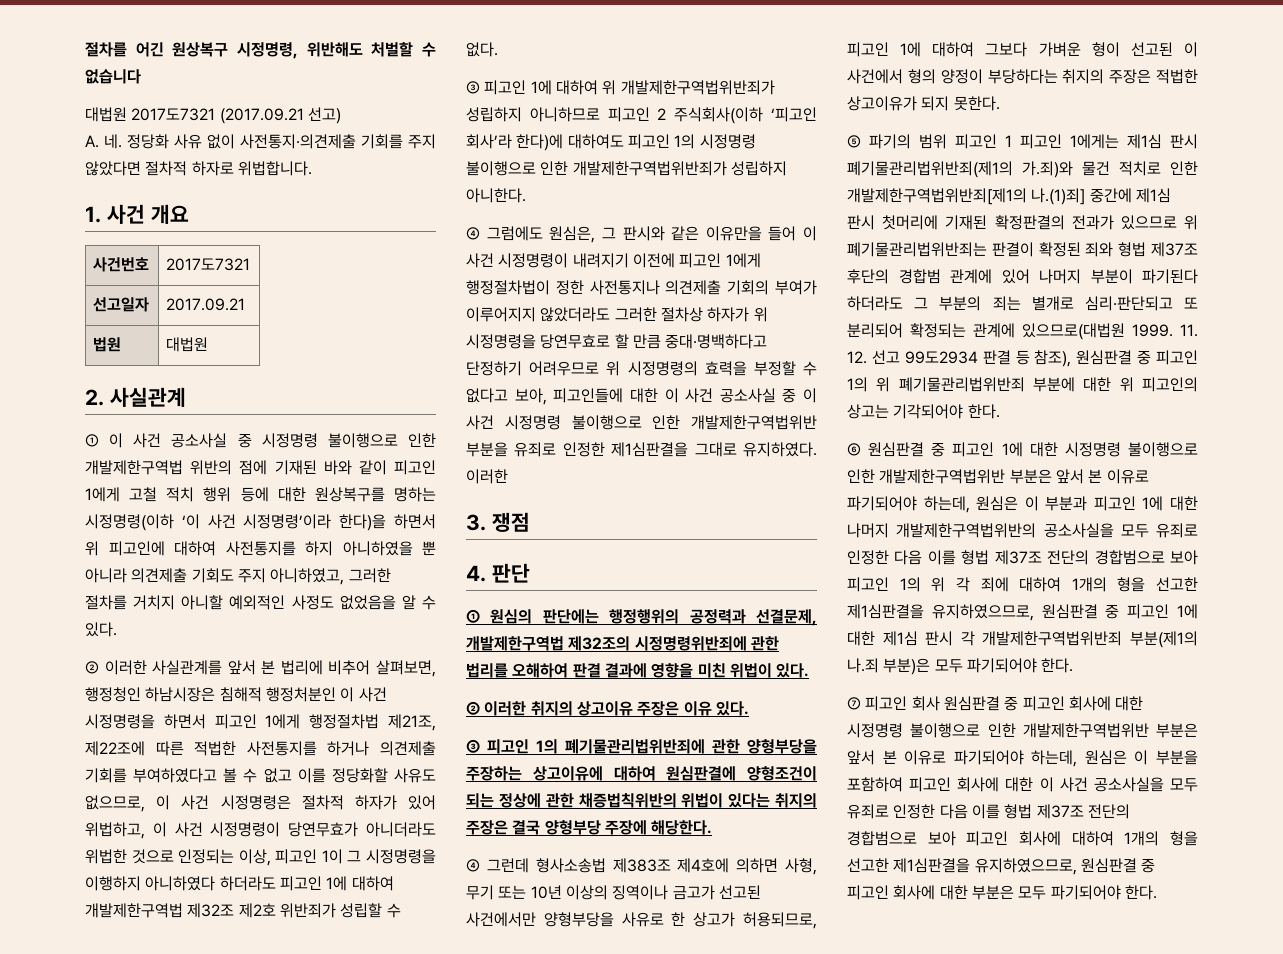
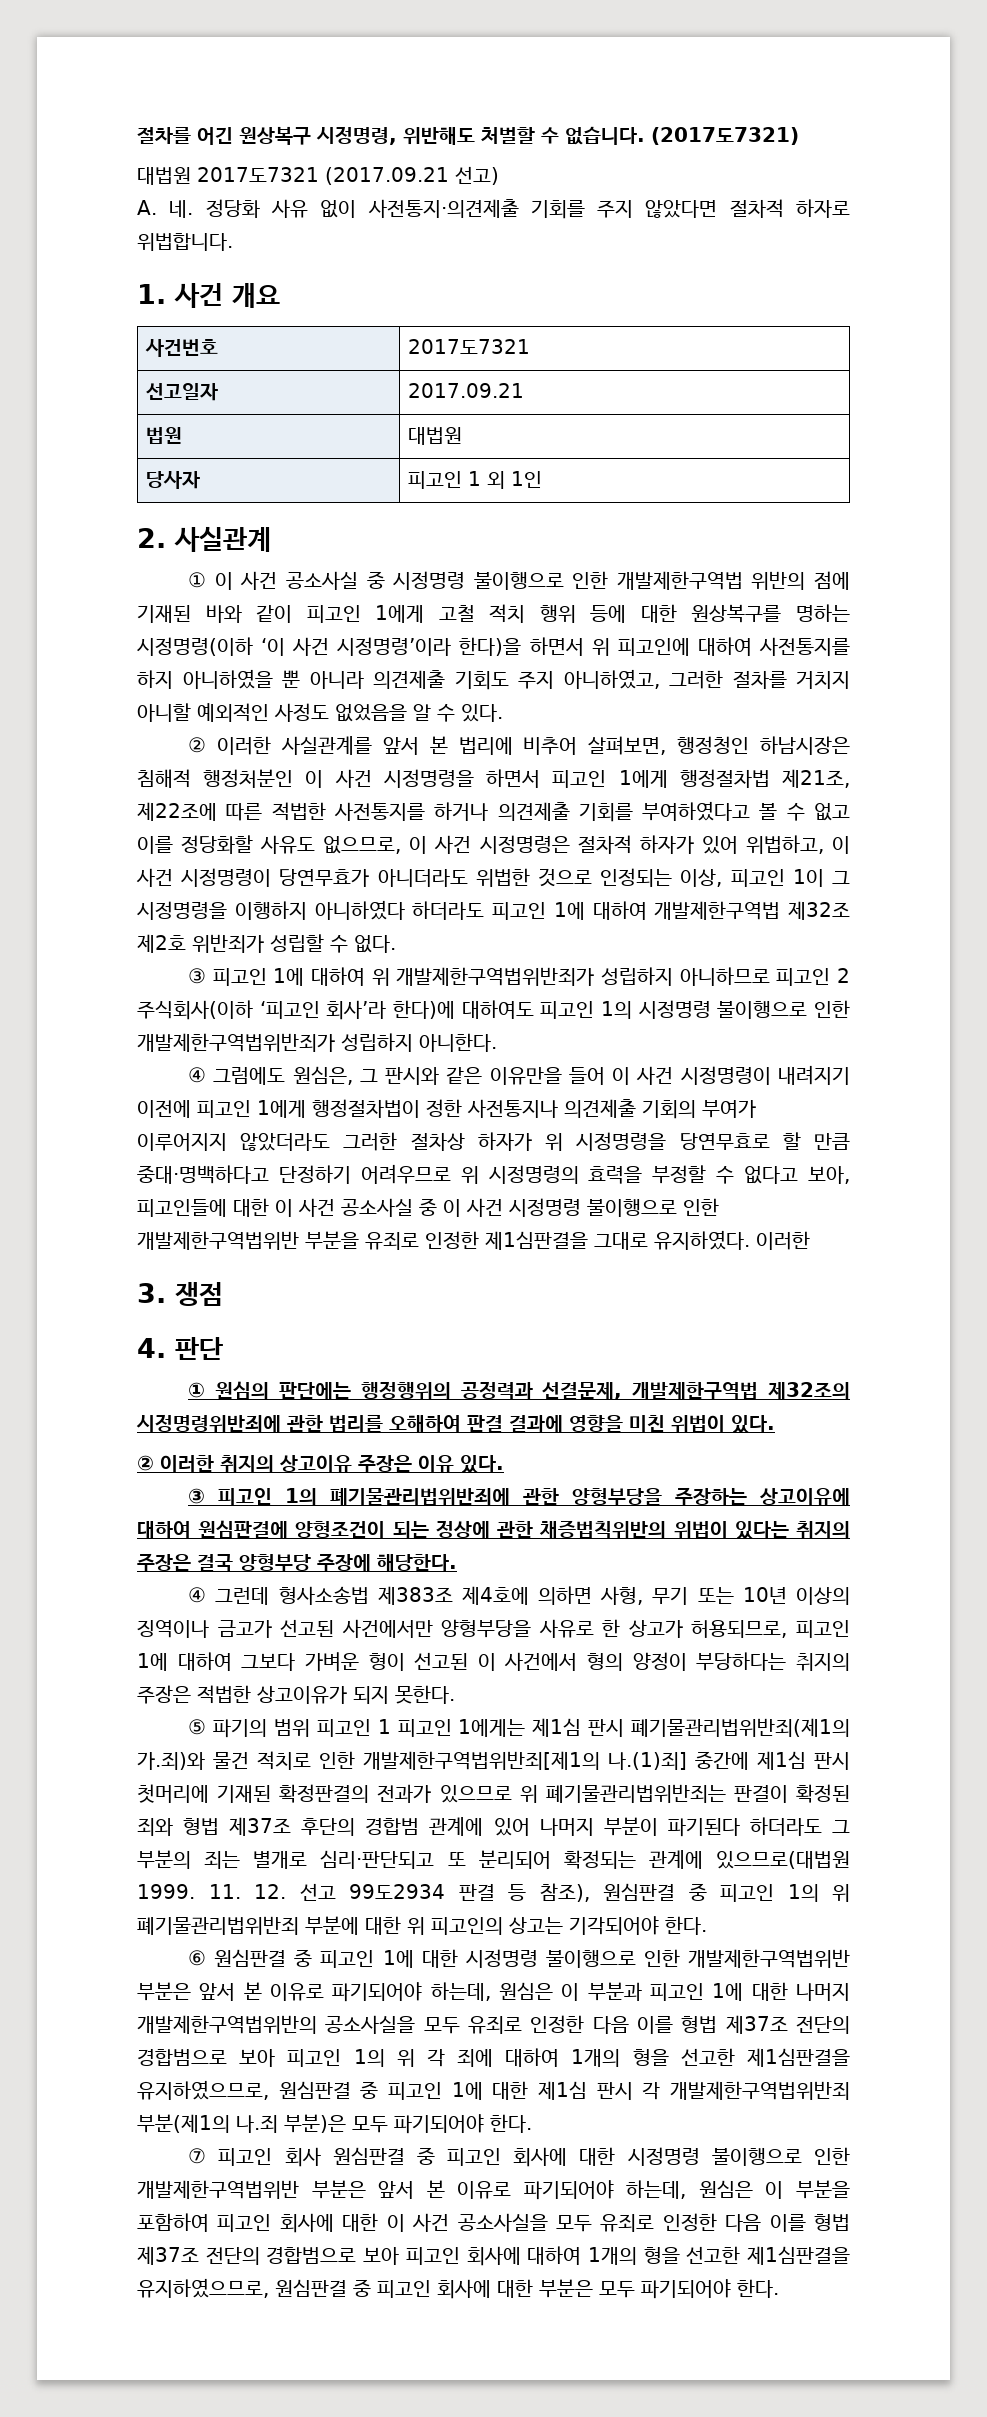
- 절차를 어긴 원상복구 시정명령, 위반해도 처벌할 수 없습니다
+ 절차를 어긴 원상복구 시정명령, 위반해도 처벌할 수 없습니다. (2017도7321)
+ 당사자 | 피고인 1 외 1인

